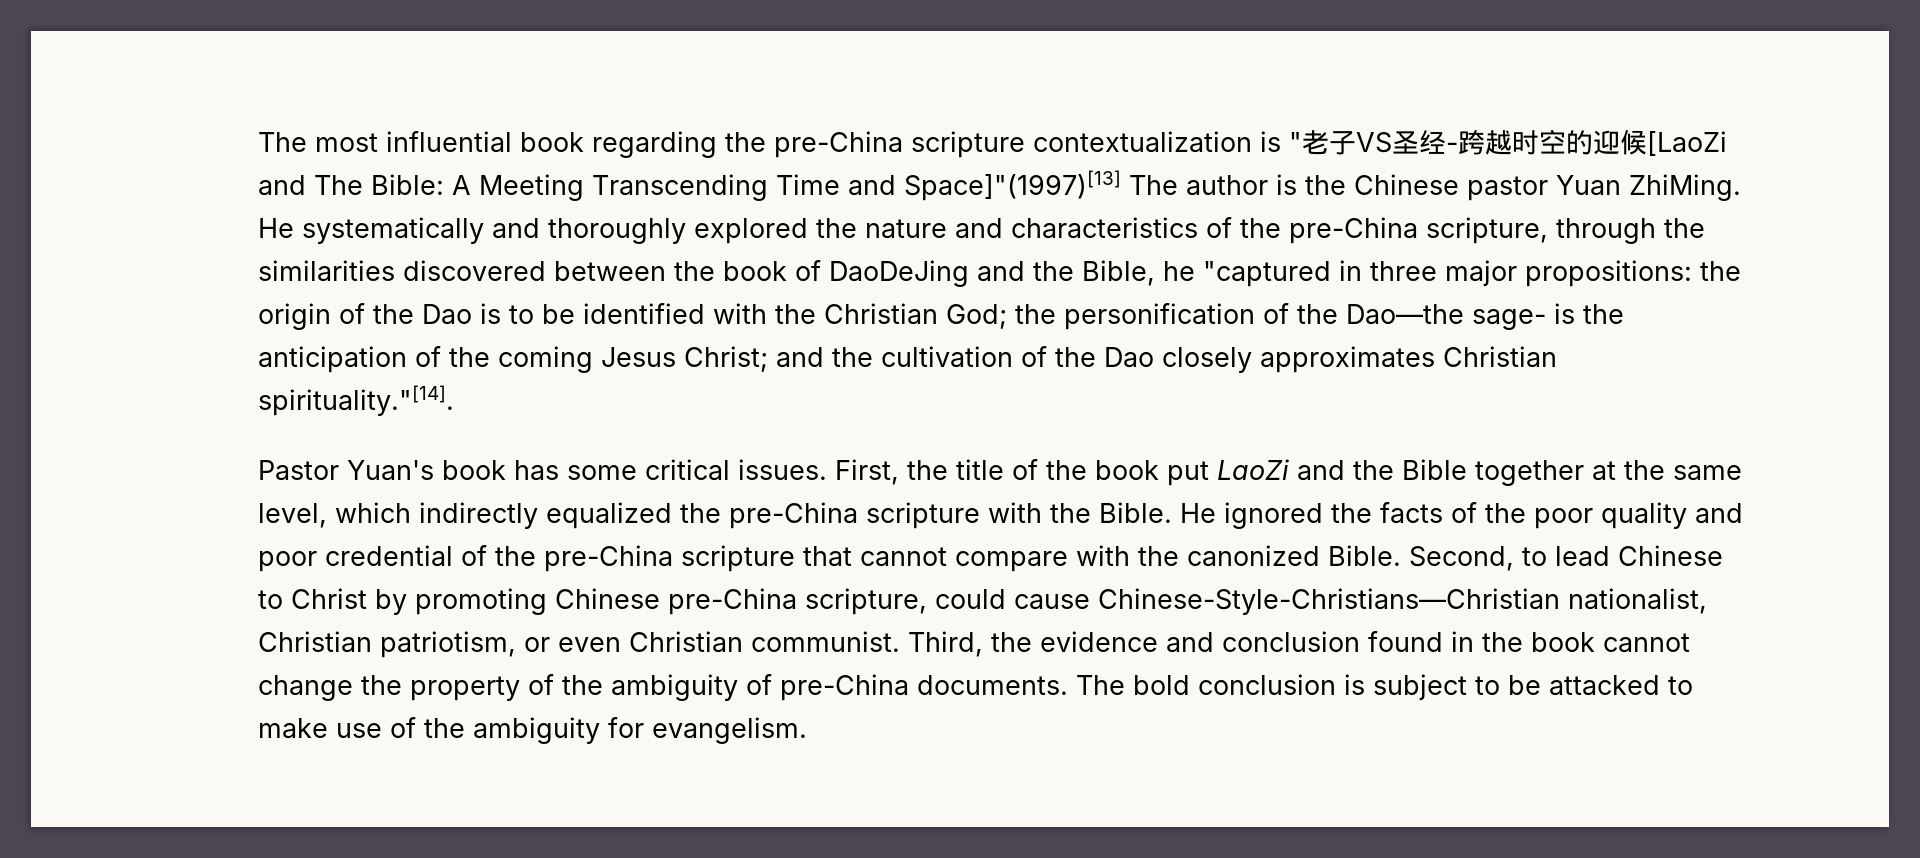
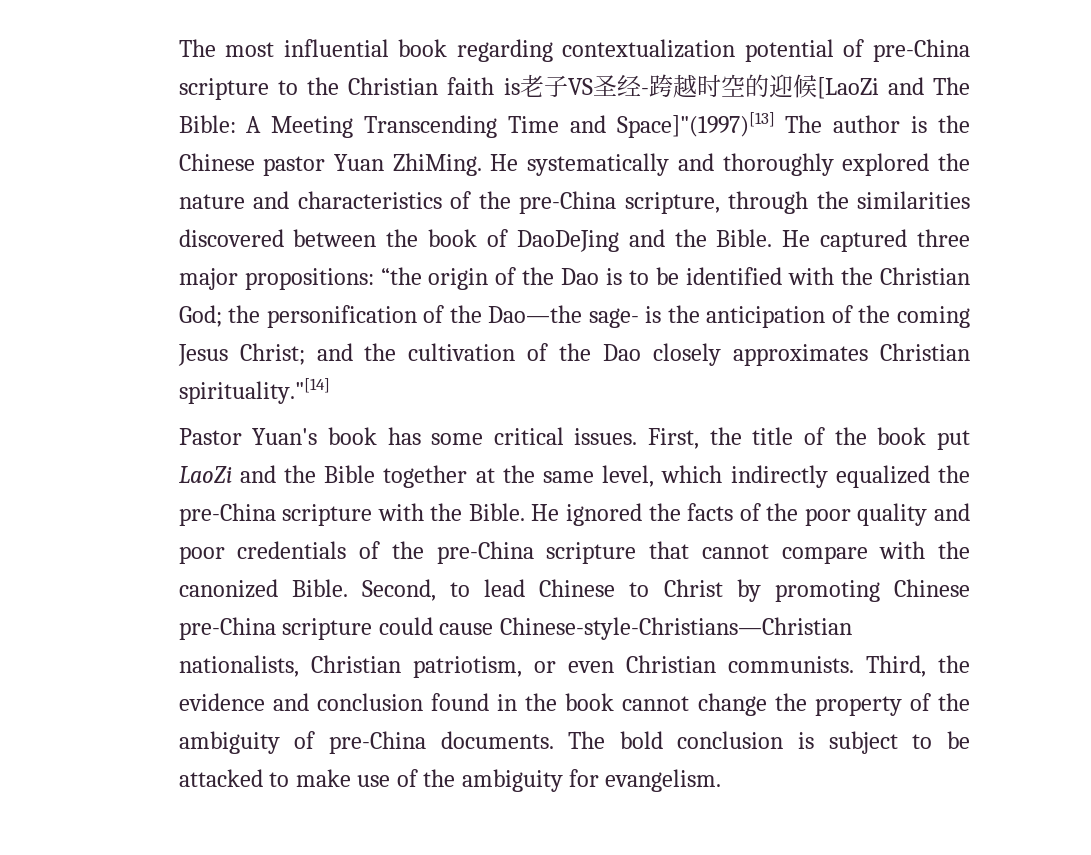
- The most influential book regarding the pre-China scripture contextualization is "老子VS圣经-跨越时空的迎候[LaoZi and The Bible: A Meeting Transcending Time and Space]"(1997)[13] The author is the Chinese pastor Yuan ZhiMing.
+ The most influential book regarding contextualization potential of pre-China scripture to the Christian faith is老子VS圣经-跨越时空的迎候[LaoZi and The Bible: A Meeting Transcending Time and Space]"(1997)[13] The author is the Chinese pastor Yuan ZhiMing.
- He systematically and thoroughly explored the nature and characteristics of the pre-China scripture, through the similarities discovered between the book of DaoDeJing and the Bible, he "captured in three major propositions:
+ He systematically and thoroughly explored the nature and characteristics of the pre-China scripture, through the similarities discovered between the book of DaoDeJing and the Bible. He captured three major propositions:
- the origin of the Dao is to be identified with the Christian God;
+ “the origin of the Dao is to be identified with the Christian God;
- and the cultivation of the Dao closely approximates Christian spirituality."[14].
+ and the cultivation of the Dao closely approximates Christian spirituality."[14]
- He ignored the facts of the poor quality and poor credential of the pre-China scripture that cannot compare with the canonized Bible.
+ He ignored the facts of the poor quality and poor credentials of the pre-China scripture that cannot compare with the canonized Bible.
- Second, to lead Chinese to Christ by promoting Chinese pre-China scripture, could cause Chinese-Style-Christians—Christian nationalist, Christian patriotism, or even Christian communist.
+ Second, to lead Chinese to Christ by promoting Chinese pre-China scripture could cause Chinese-style-Christians—Christian nationalists, Christian patriotism, or even Christian communists.

